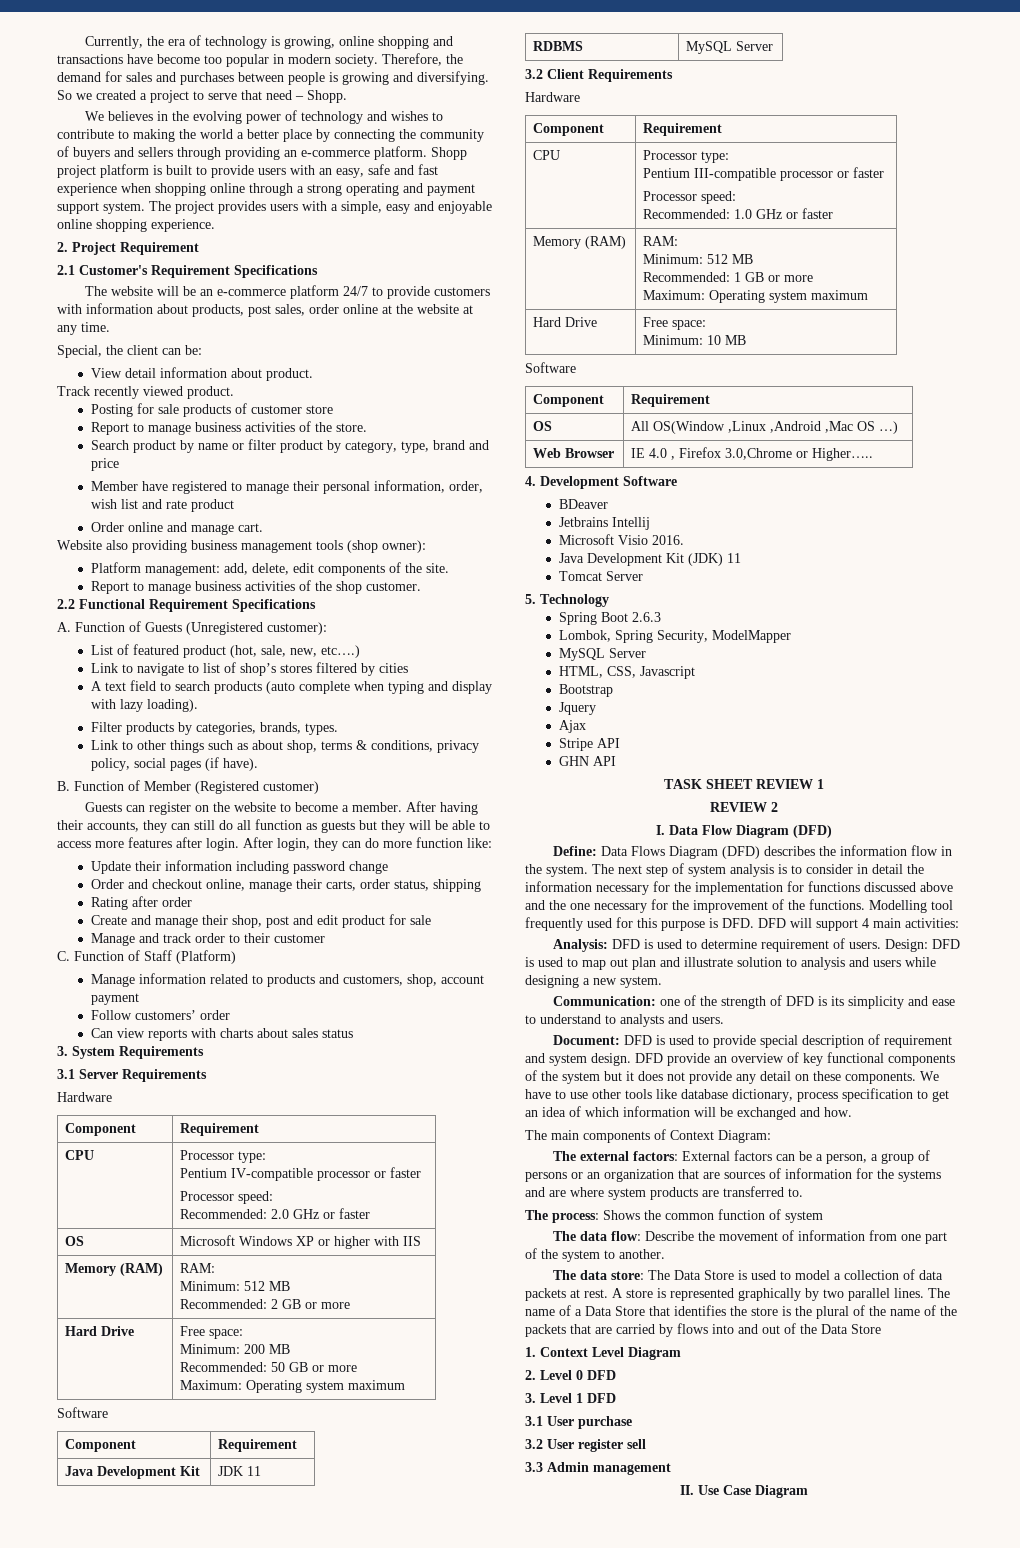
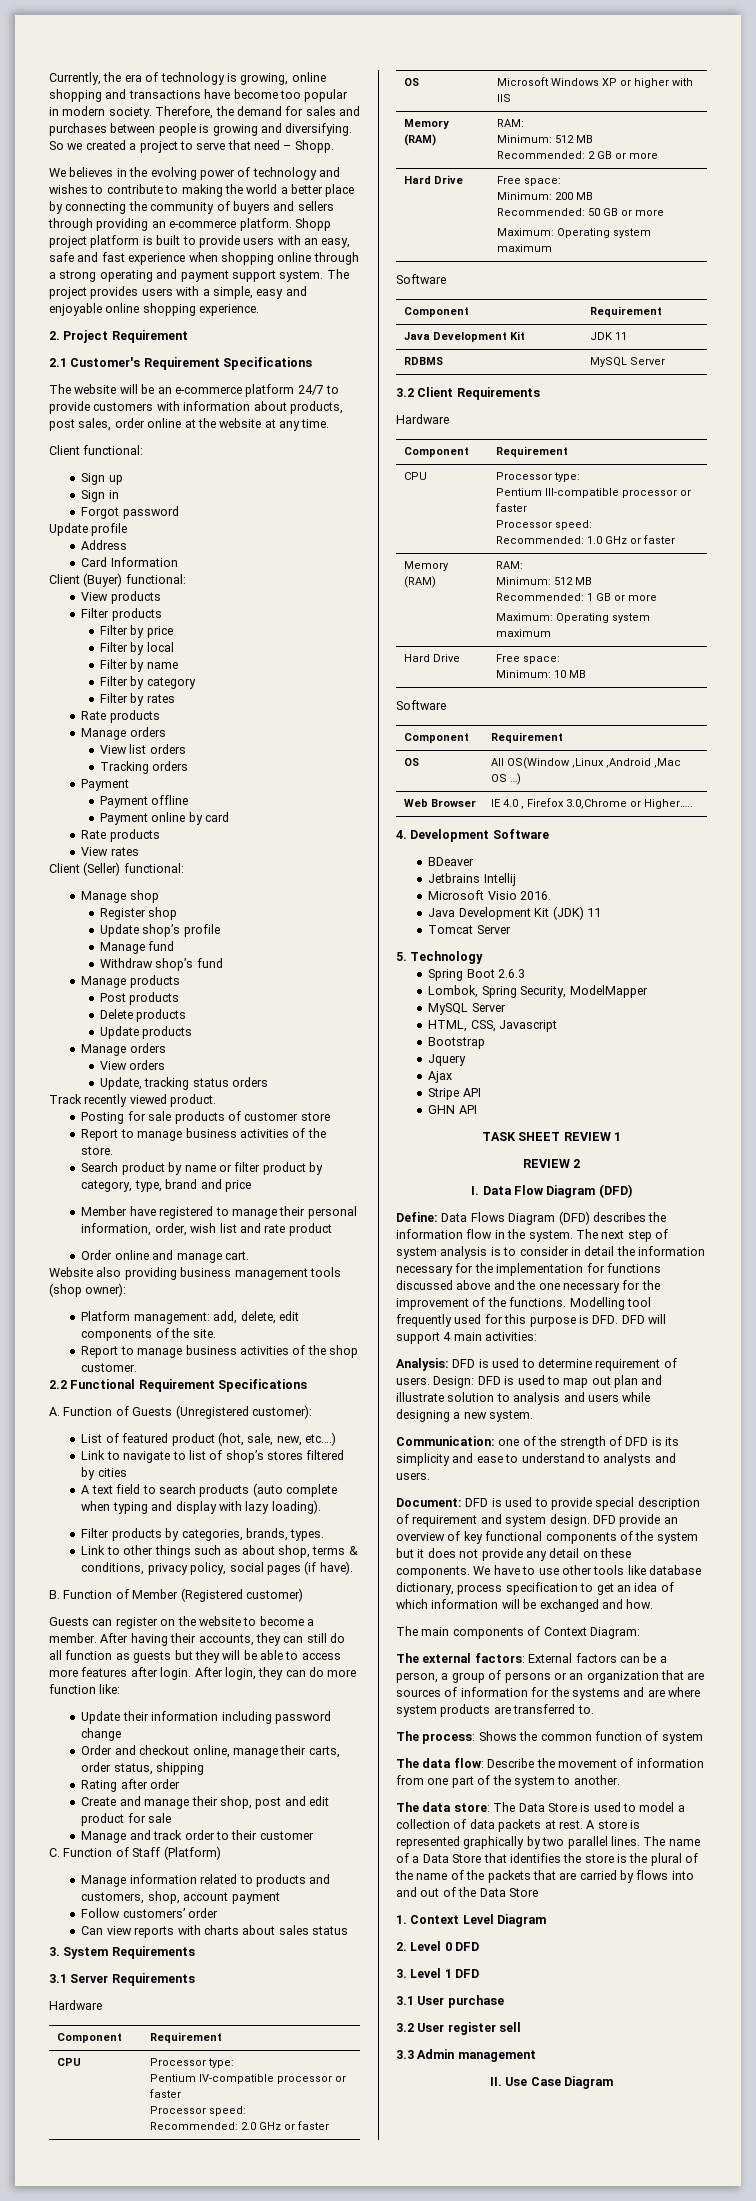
- Special, the client can be:
- View detail information about product.
+ Client functional:
+ Sign up
+ Sign in
+ Forgot password
+ Update profile
+ Address
+ Card Information
+ Client (Buyer) functional:
+ View products
+ Filter products
+ Filter by price
+ Filter by local
+ Filter by name
+ Filter by category
+ Filter by rates
+ Rate products
+ Manage orders
+ View list orders
+ Tracking orders
+ Payment
+ Payment offline
+ Payment online by card
+ Rate products
+ View rates
+ Client (Seller) functional:
+ Manage shop
+ Register shop
+ Update shop’s profile
+ Manage fund
+ Withdraw shop’s fund
+ Manage products
+ Post products
+ Delete products
+ Update products
+ Manage orders
+ View orders
+ Update, tracking status orders

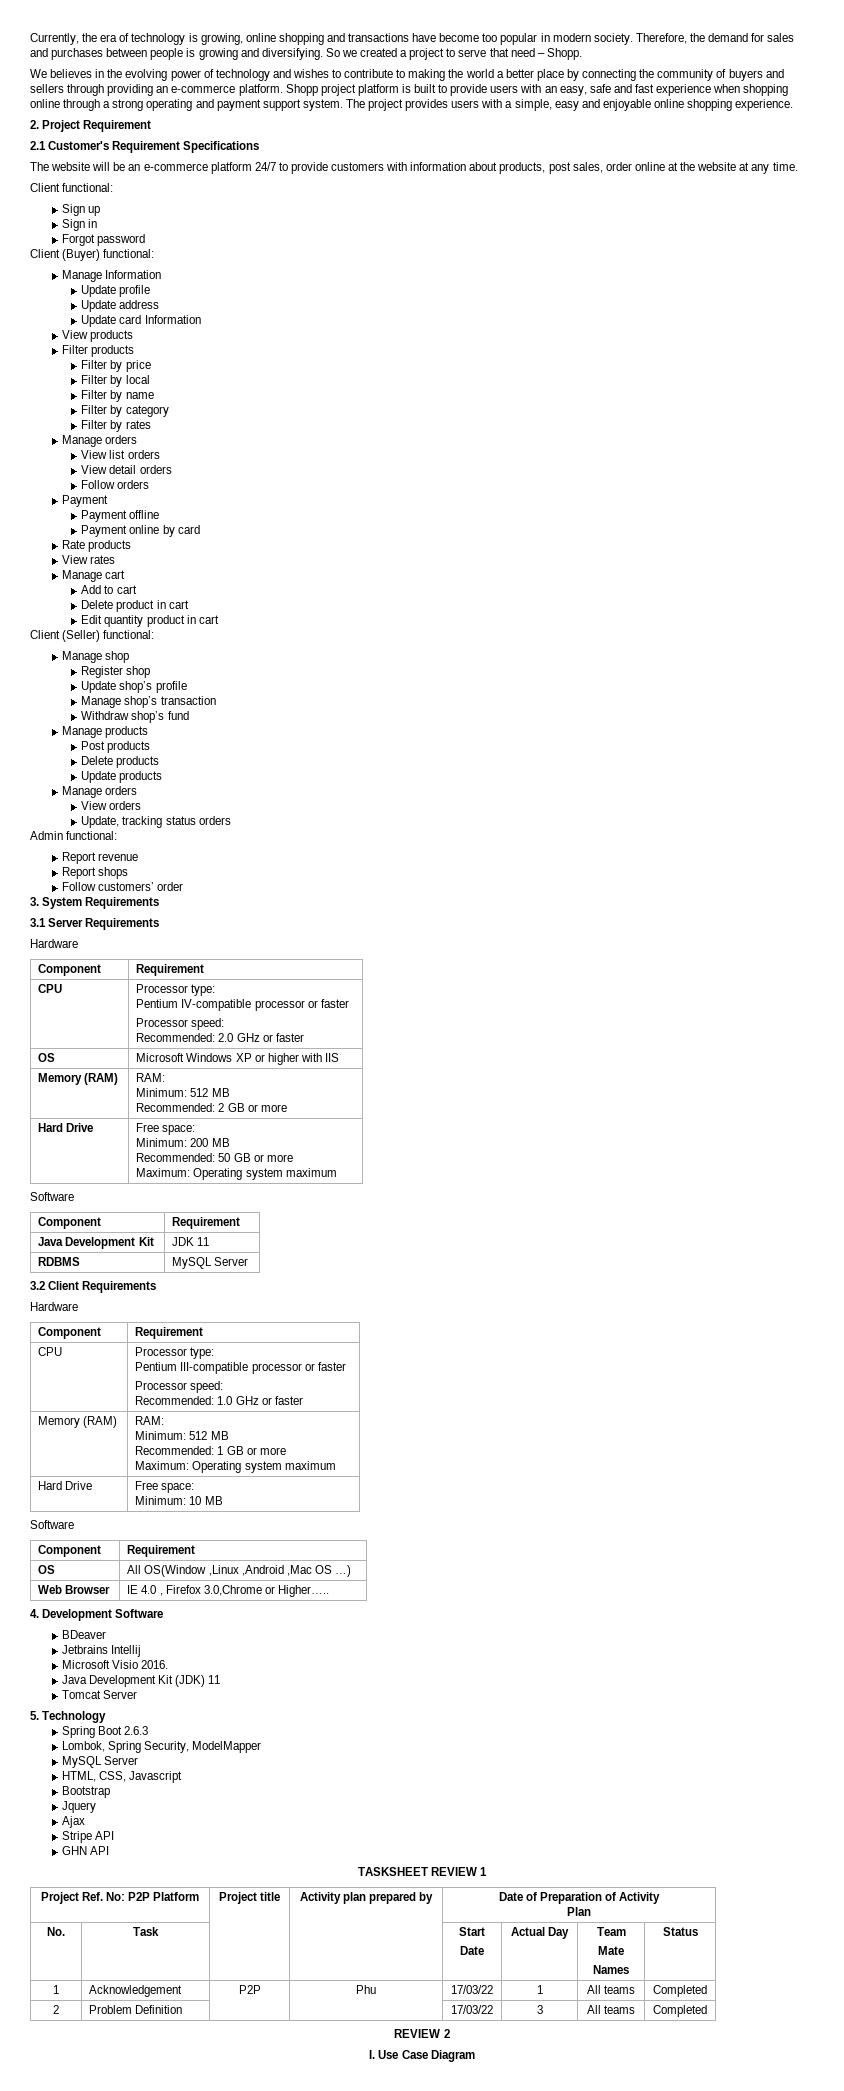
+ Client (Buyer) functional:
+ Manage Information
  Update profile
- Address
- Card Information
- Client (Buyer) functional:
+ Update address
+ Update card Information
  Filter by rates
- Rate products
- Tracking orders
+ View detail orders
+ Follow orders
+ Manage cart
+ Add to cart
+ Delete product in cart
+ Edit quantity product in cart
- Manage fund
+ Manage shop’s transaction
- Track recently viewed product.
- Posting for sale products of customer store
- Report to manage business activities of the store.
- Search product by name or filter product by category, type, brand and price
- Member have registered to manage their personal information, order, wish list and rate product
- Order online and manage cart.
- Website also providing business management tools (shop owner):
- Platform management: add, delete, edit components of the site.
- Report to manage business activities of the shop customer.
- 2.2 Functional Requirement Specifications
- A. Function of Guests (Unregistered customer):
- List of featured product (hot, sale, new, etc….)
- Link to navigate to list of shop’s stores filtered by cities
- A text field to search products (auto complete when typing and display with lazy loading).
- Filter products by categories, brands, types.
- Link to other things such as about shop, terms & conditions, privacy policy, social pages (if have).
- B. Function of Member (Registered customer)
- Guests can register on the website to become a member. After having their accounts, they can still do all function as guests but they will be able to access more features after login. After login, they can do more function like:
- Update their information including password change
- Order and checkout online, manage their carts, order status, shipping
- Rating after order
- Create and manage their shop, post and edit product for sale
- Manage and track order to their customer
- C. Function of Staff (Platform)
- Manage information related to products and customers, shop, account payment
+ Admin functional:
+ Report revenue
+ Report shops
  Follow customers’ order
- Can view reports with charts about sales status
- TASK SHEET REVIEW 1
+ TASKSHEET REVIEW 1
+ Project Ref. No: P2P Platform | Project title | Activity plan prepared by | Date of Preparation of Activity
+ Plan
+ No. | Task | | | Start
+ Date | Actual Day | Team
+ Mate
+ Names | Status
+ 1 | Acknowledgement | P2P | Phu | 17/03/22 | 1 | All teams | Completed
+ 2 | Problem Definition | | | 17/03/22 | 3 | All teams | Completed
  REVIEW 2
- I. Data Flow Diagram (DFD)
- Define: Data Flows Diagram (DFD) describes the information flow in the system. The next step of system analysis is to consider in detail the information necessary for the implementation for functions discussed above and the one necessary for the improvement of the functions. Modelling tool frequently used for this purpose is DFD. DFD will support 4 main activities:
- Analysis: DFD is used to determine requirement of users. Design: DFD is used to map out plan and illustrate solution to analysis and users while designing a new system.
- Communication: one of the strength of DFD is its simplicity and ease to understand to analysts and users.
- Document: DFD is used to provide special description of requirement and system design. DFD provide an overview of key functional components of the system but it does not provide any detail on these components. We have to use other tools like database dictionary, process specification to get an idea of which information will be exchanged and how.
- The main components of Context Diagram:
- The external factors: External factors can be a person, a group of persons or an organization that are sources of information for the systems and are where system products are transferred to.
- The process: Shows the common function of system
- The data flow: Describe the movement of information from one part of the system to another.
- The data store: The Data Store is used to model a collection of data packets at rest. A store is represented graphically by two parallel lines. The name of a Data Store that identifies the store is the plural of the name of the packets that are carried by flows into and out of the Data Store
- 1. Context Level Diagram
- 2. Level 0 DFD
- 3. Level 1 DFD
- 3.1 User purchase
- 3.2 User register sell
- 3.3 Admin management
- II. Use Case Diagram
+ I. Use Case Diagram

